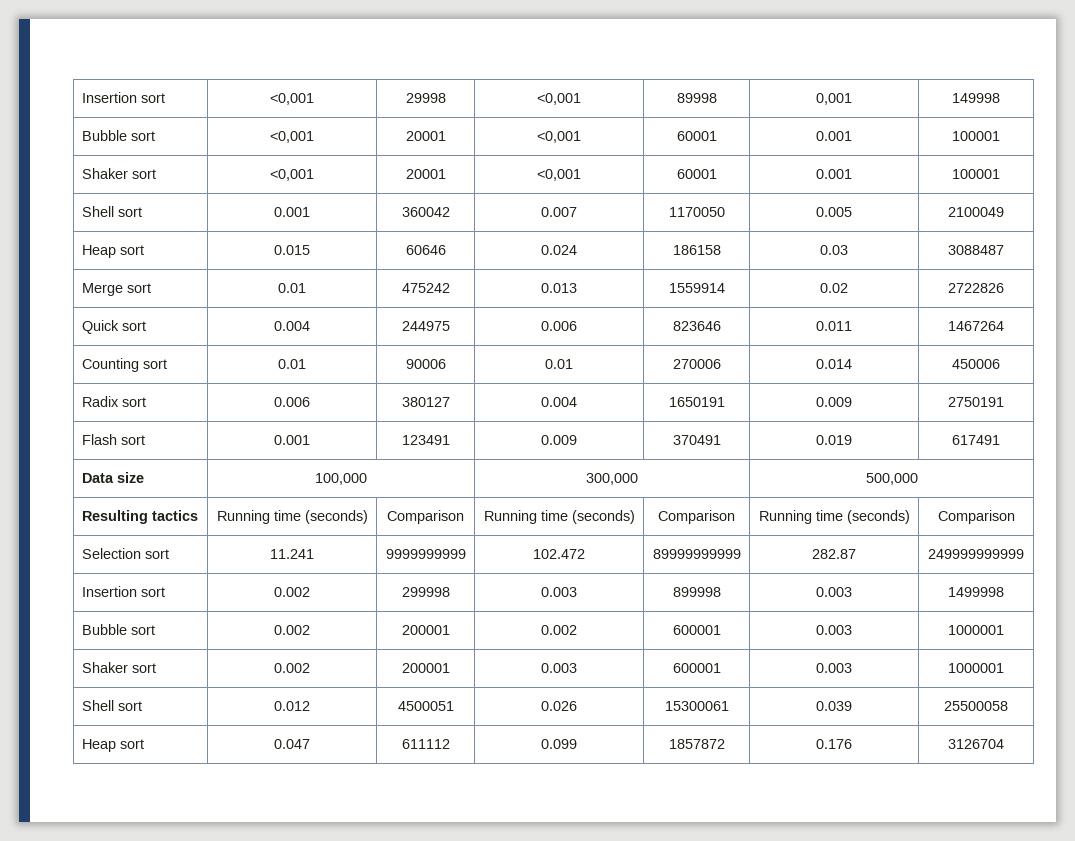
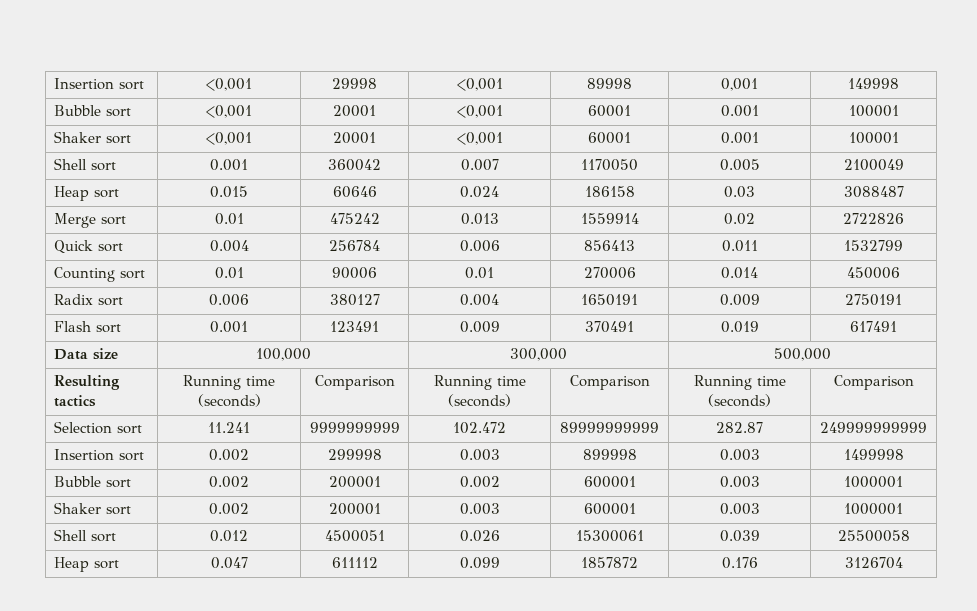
- Quick sort | 0.004 | 244975 | 0.006 | 823646 | 0.011 | 1467264
+ Quick sort | 0.004 | 256784 | 0.006 | 856413 | 0.011 | 1532799

